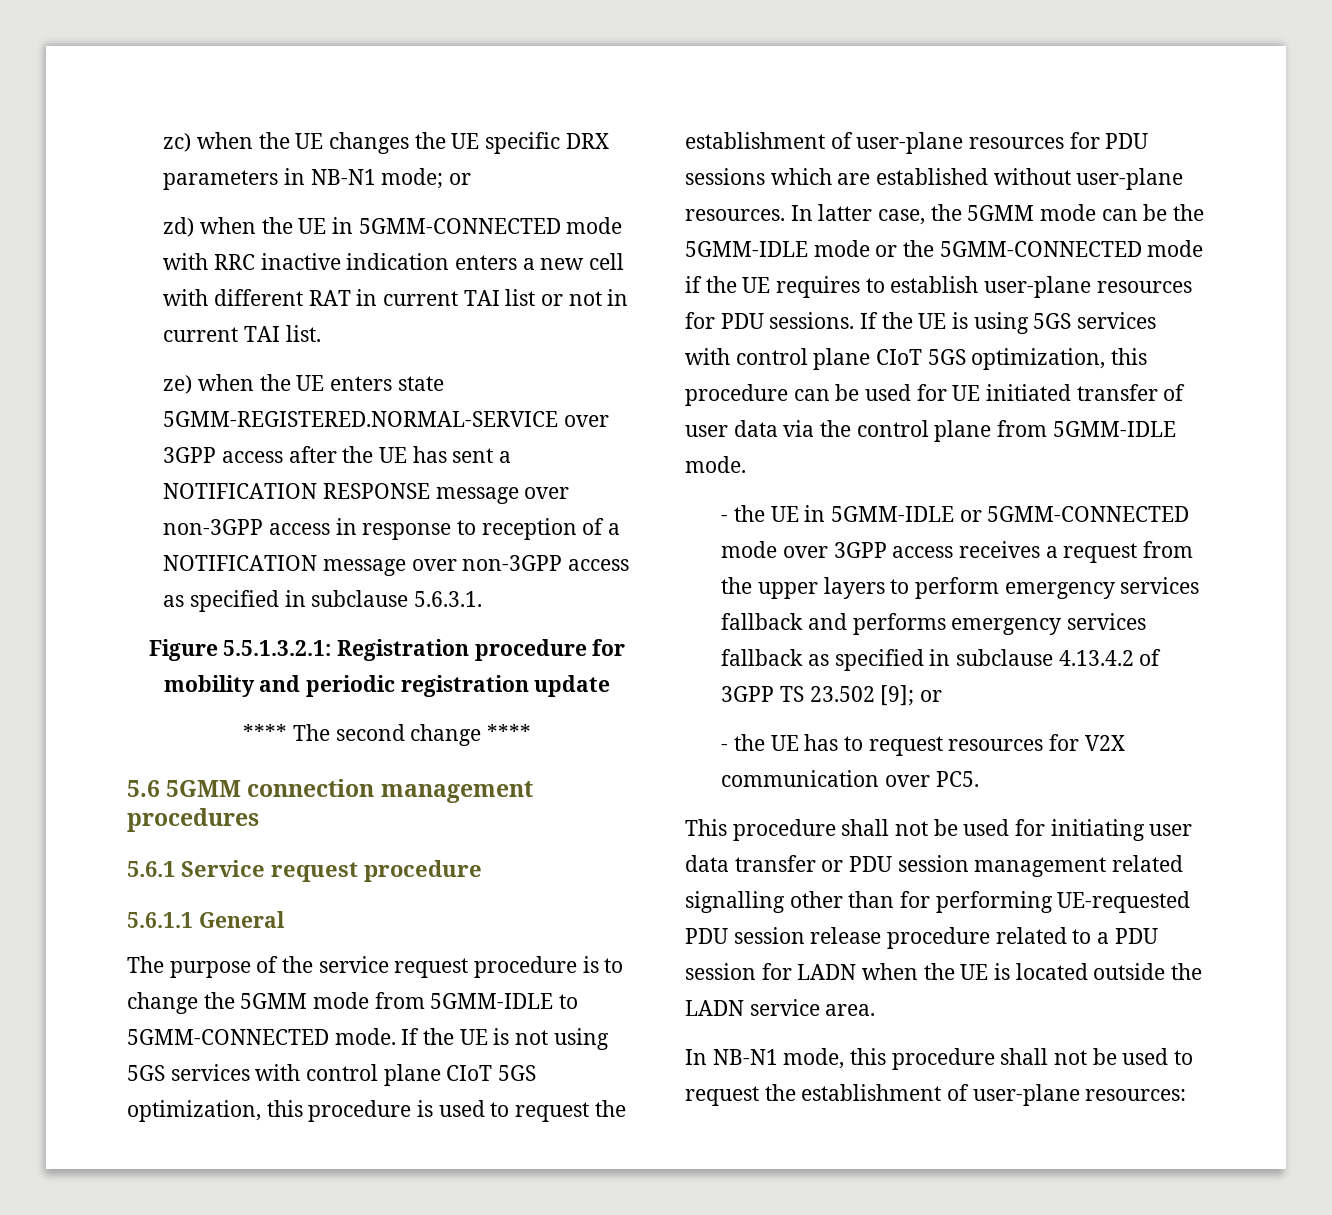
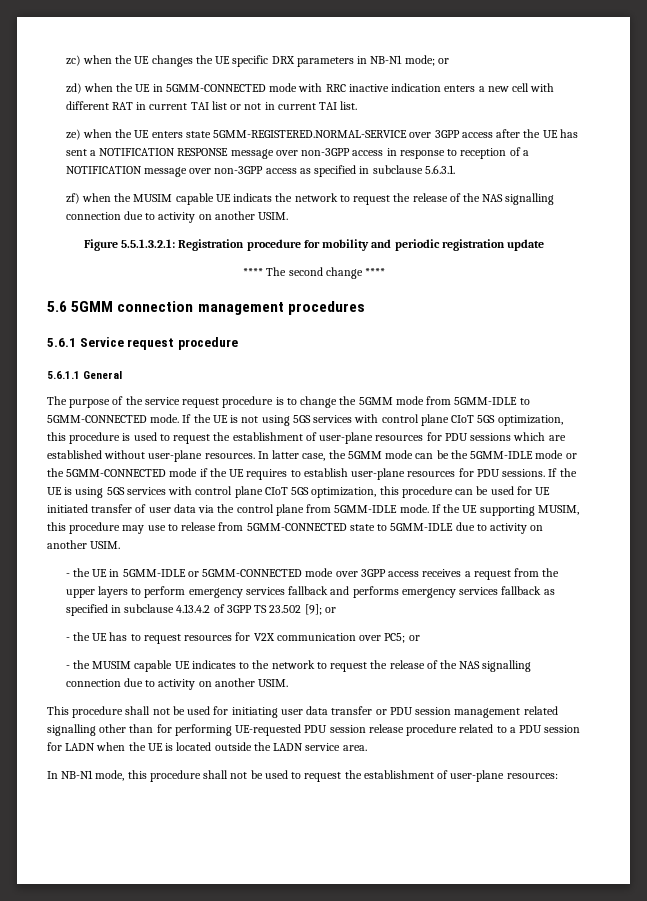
+ zf) when the MUSIM capable UE indicats the network to request the release of the NAS signalling connection due to activity on another USIM.
+ If the UE supporting MUSIM, this procedure may use to release from 5GMM-CONNECTED state to 5GMM-IDLE due to activity on another USIM.
- - the UE has to request resources for V2X communication over PC5.
+ - the UE has to request resources for V2X communication over PC5; or
+ - the MUSIM capable UE indicates to the network to request the release of the NAS signalling connection due to activity on another USIM.

